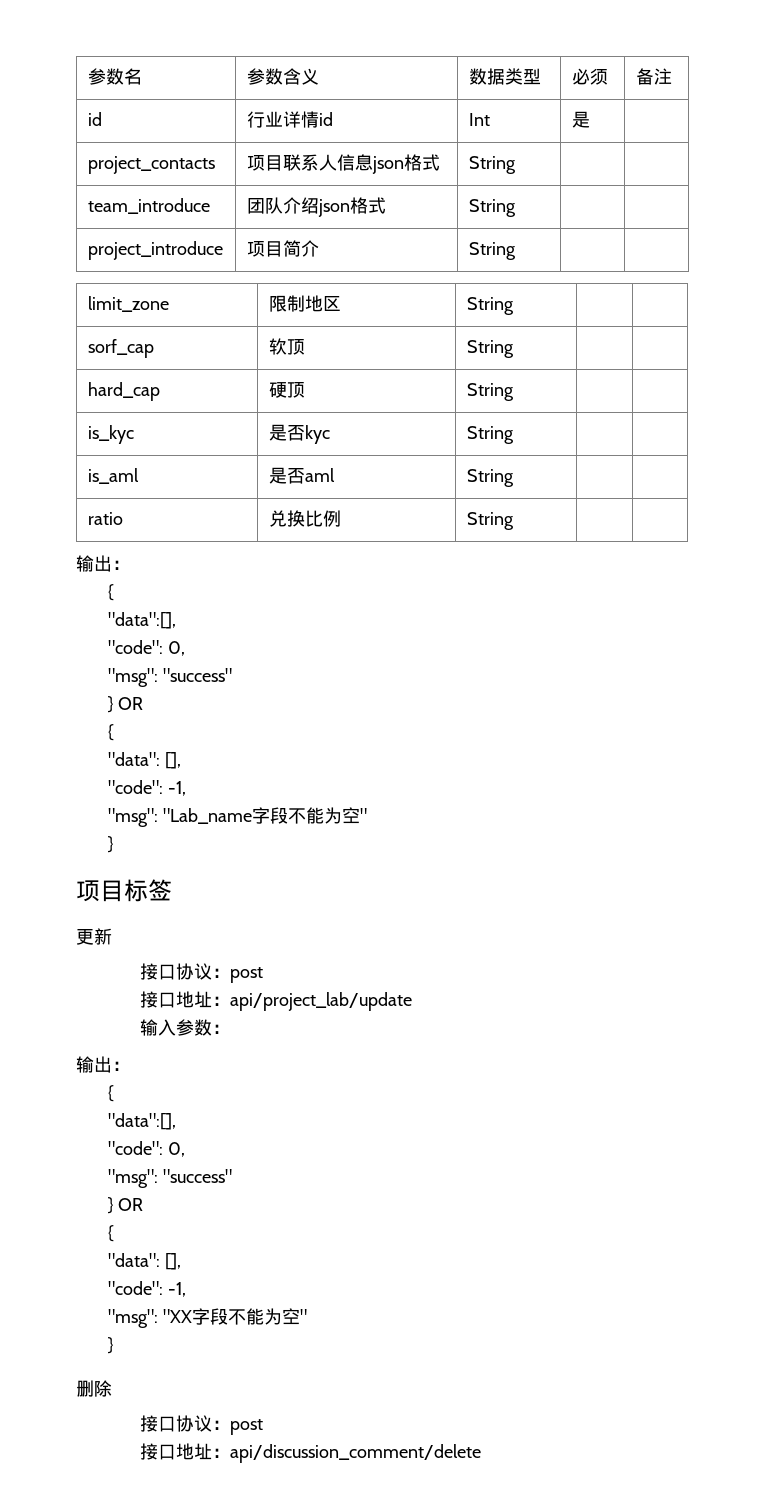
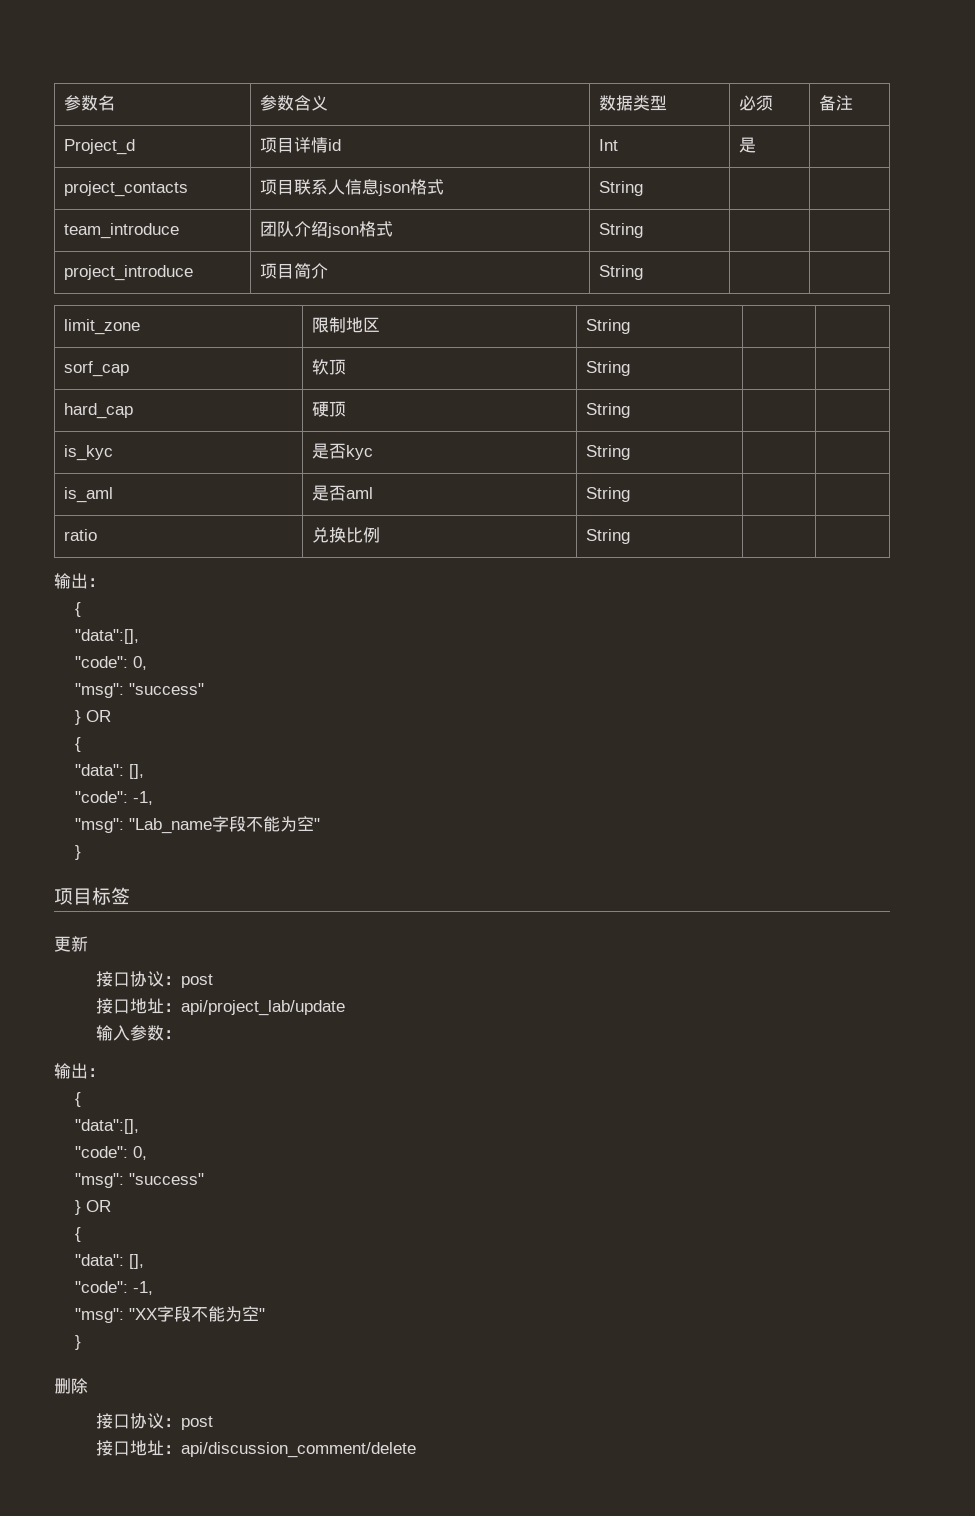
- id | 行业详情id | Int | 是 |
+ Project_d | 项目详情id | Int | 是 |

